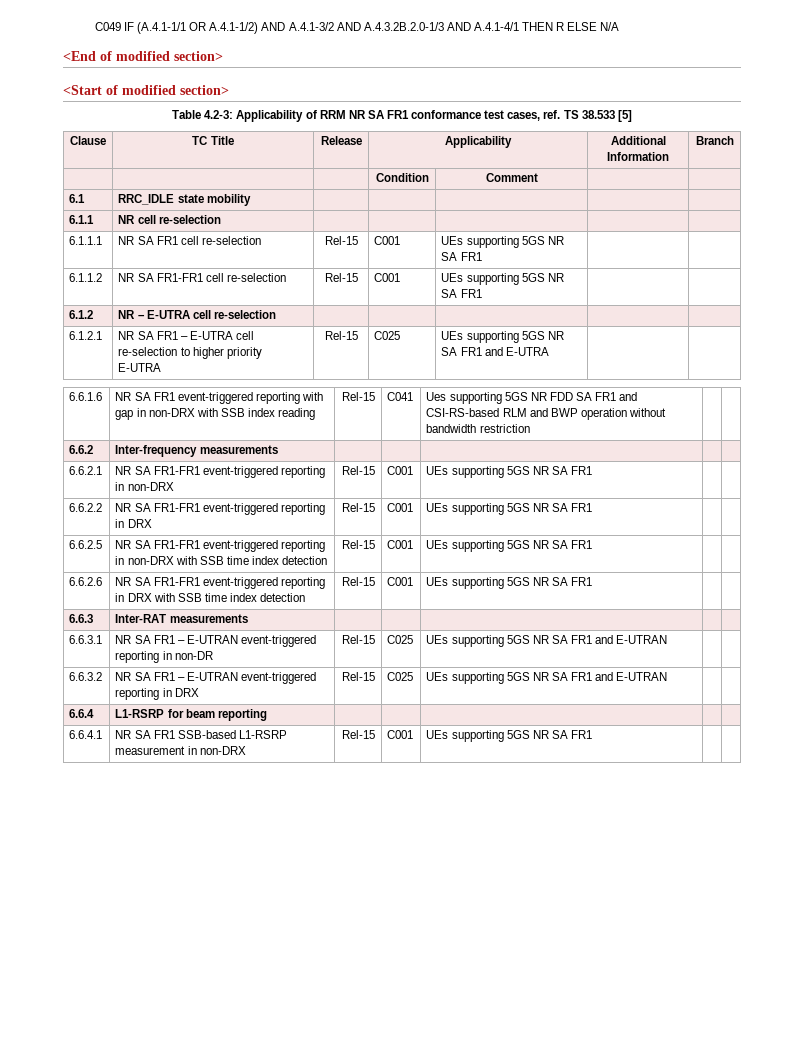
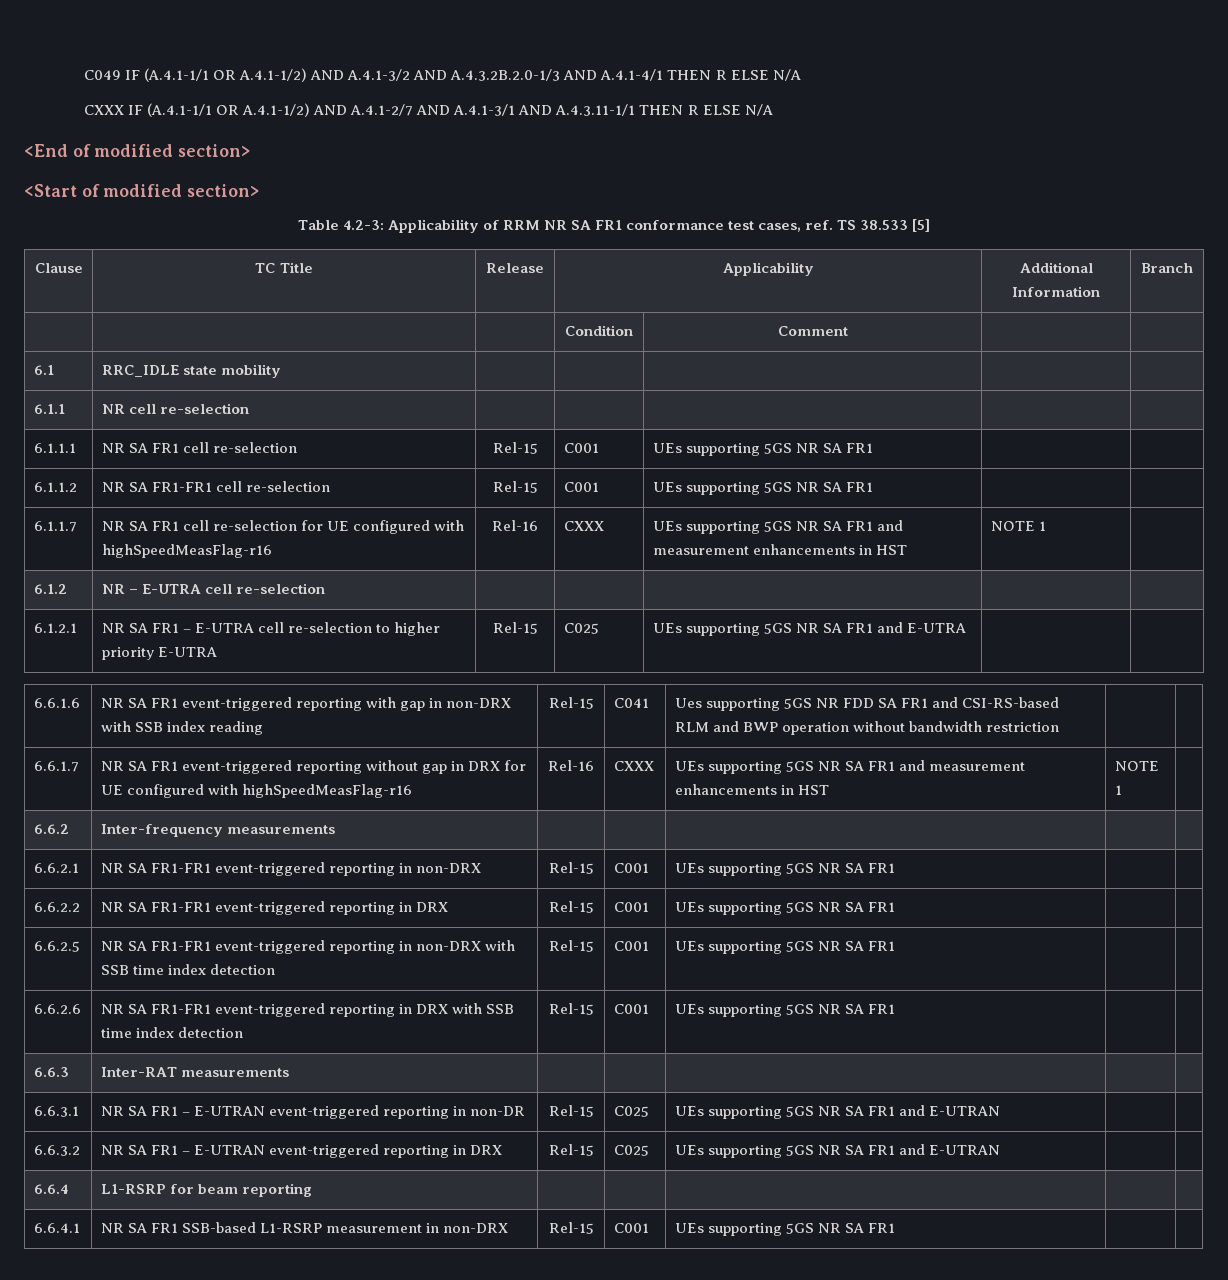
+ CXXX IF (A.4.1-1/1 OR A.4.1-1/2) AND A.4.1-2/7 AND A.4.1-3/1 AND A.4.3.11-1/1 THEN R ELSE N/A
+ 6.1.1.7 | NR SA FR1 cell re-selection for UE configured with highSpeedMeasFlag-r16 | Rel-16 | CXXX | UEs supporting 5GS NR SA FR1 and measurement enhancements in HST | NOTE 1 |
+ 6.6.1.7 | NR SA FR1 event-triggered reporting without gap in DRX for UE configured with highSpeedMeasFlag-r16 | Rel-16 | CXXX | UEs supporting 5GS NR SA FR1 and measurement enhancements in HST | NOTE 1 |

